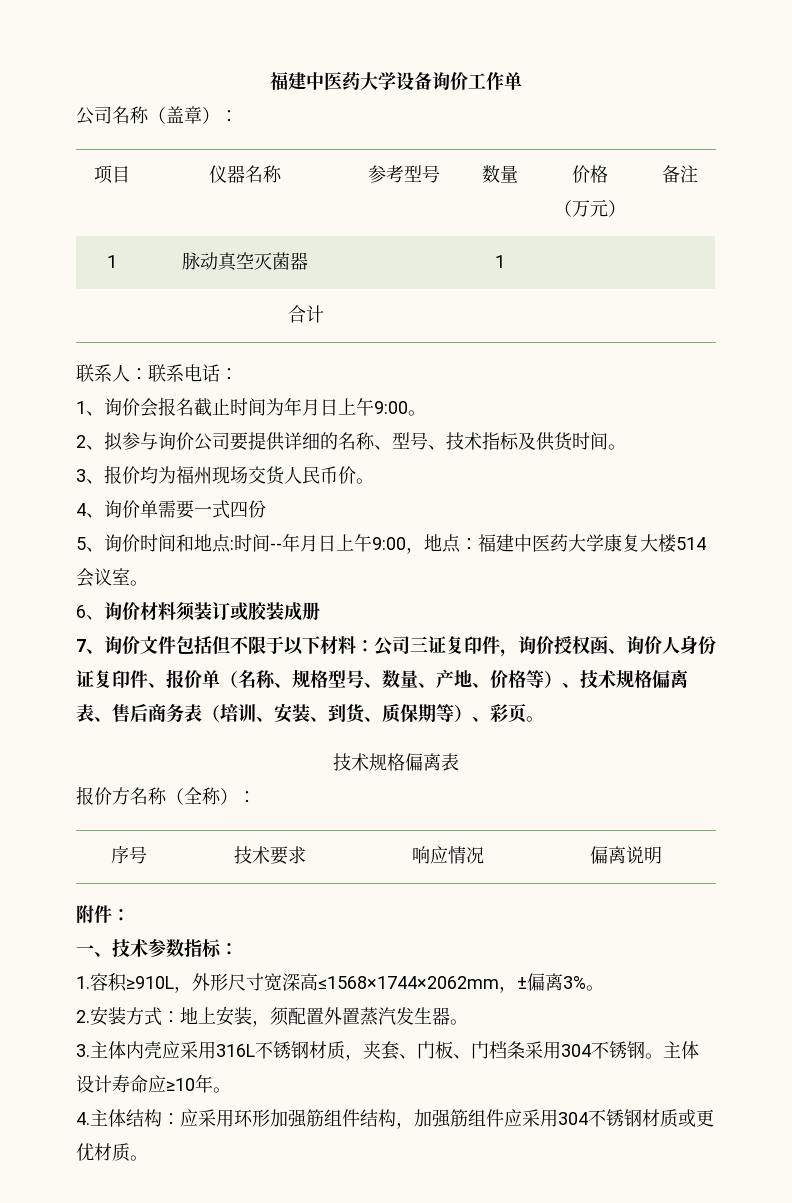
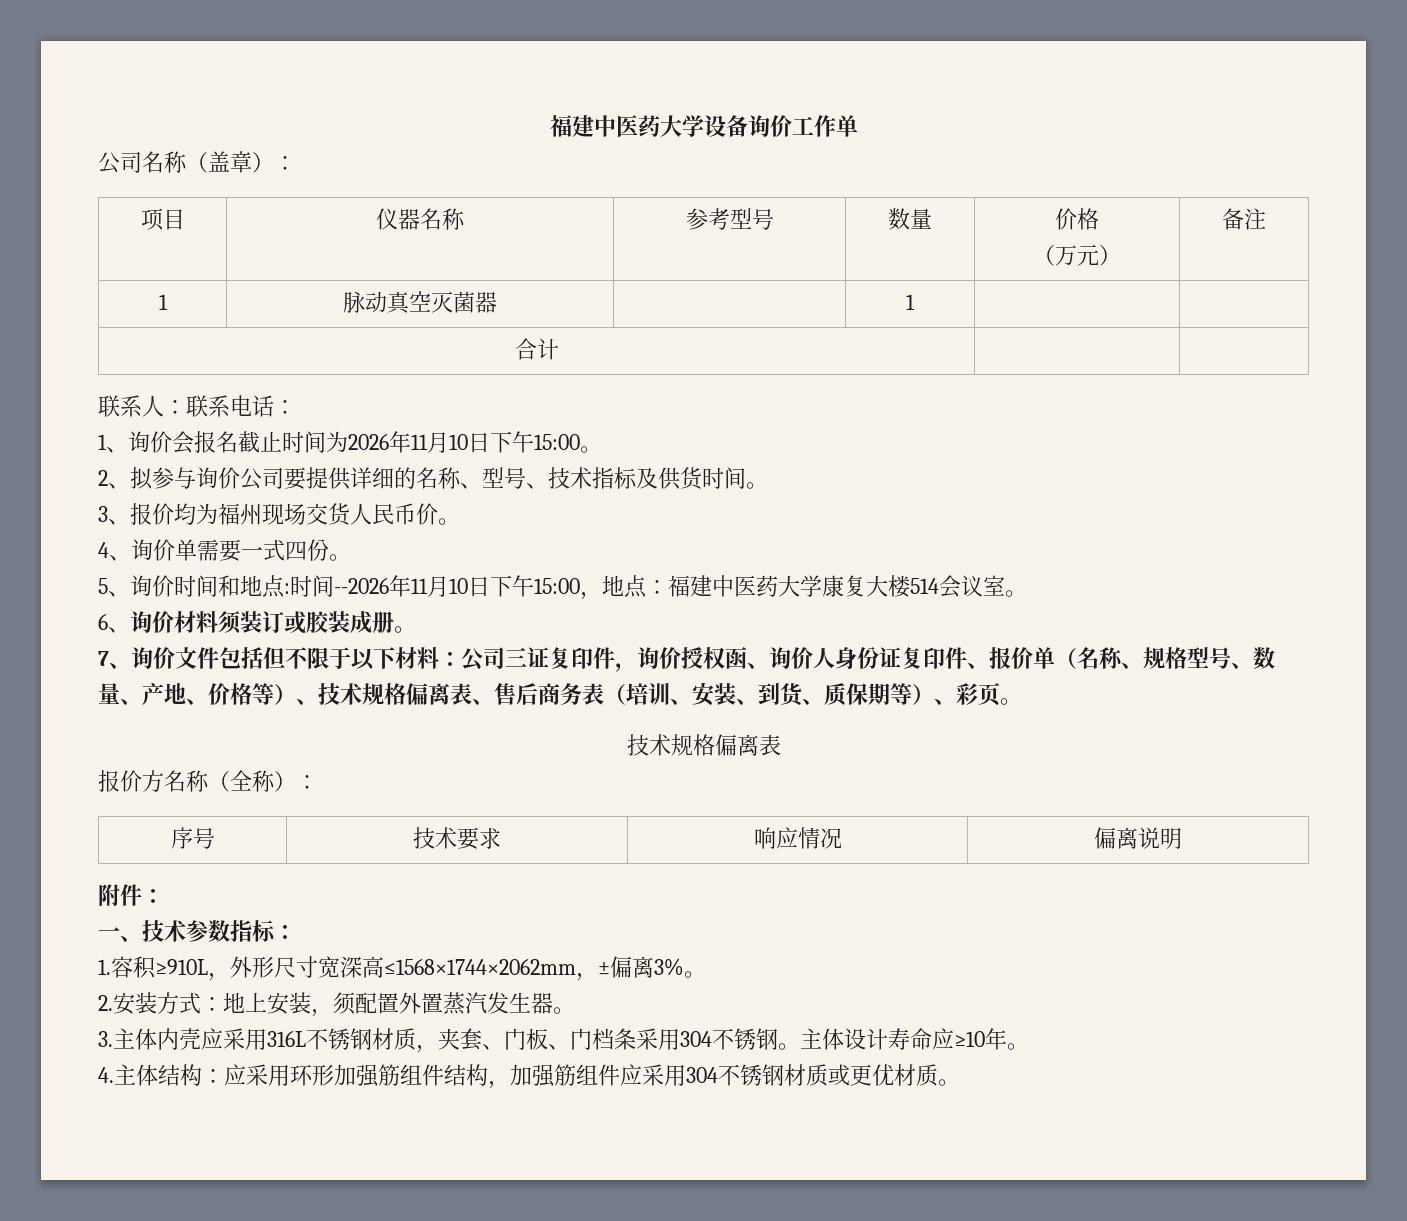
- 1、询价会报名截止时间为年月日上午9:00。
+ 1、询价会报名截止时间为2026年11月10日下午15:00。
- 4、询价单需要一式四份
+ 4、询价单需要一式四份。
- 5、询价时间和地点:时间--年月日上午9:00，地点：福建中医药大学康复大楼514会议室。
+ 5、询价时间和地点:时间--2026年11月10日下午15:00，地点：福建中医药大学康复大楼514会议室。
- 6、询价材料须装订或胶装成册
+ 6、询价材料须装订或胶装成册。

